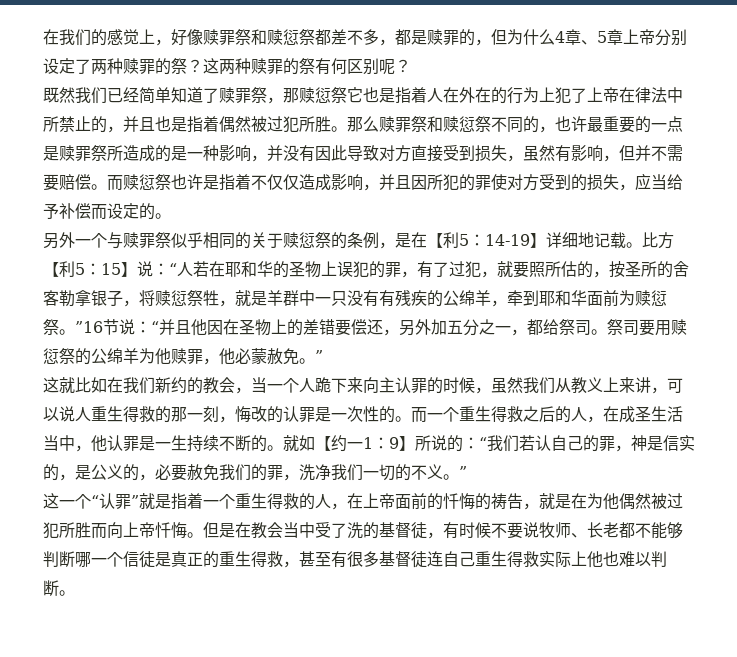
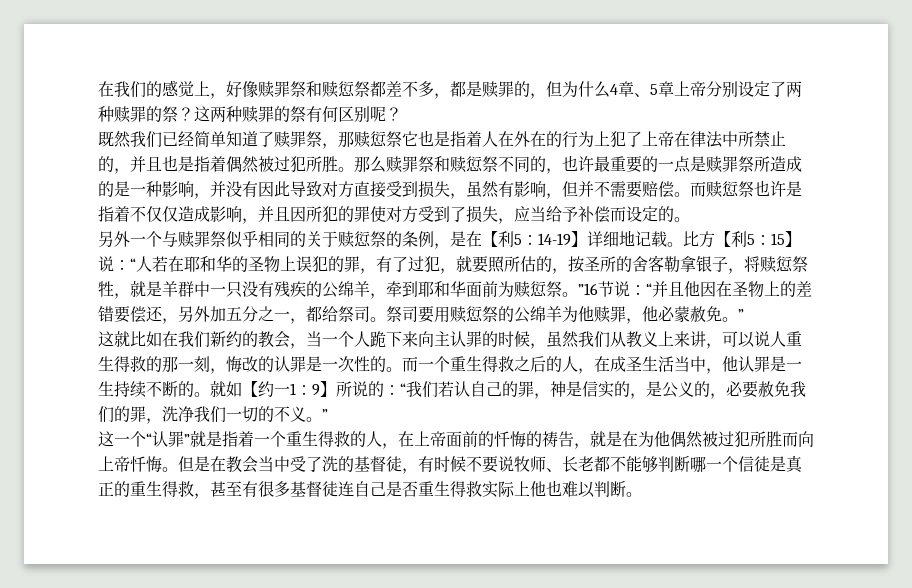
- 而赎愆祭也许是指着不仅仅造成影响，并且因所犯的罪使对方受到的损失，应当给予补偿而设定的。
+ 而赎愆祭也许是指着不仅仅造成影响，并且因所犯的罪使对方受到了损失，应当给予补偿而设定的。
- “人若在耶和华的圣物上误犯的罪，有了过犯，就要照所估的，按圣所的舍客勒拿银子，将赎愆祭牲，就是羊群中一只没有有残疾的公绵羊，牵到耶和华面前为赎愆祭。”16节说：
+ “人若在耶和华的圣物上误犯的罪，有了过犯，就要照所估的，按圣所的舍客勒拿银子，将赎愆祭牲，就是羊群中一只没有残疾的公绵羊，牵到耶和华面前为赎愆祭。”16节说：
- 但是在教会当中受了洗的基督徒，有时候不要说牧师、长老都不能够判断哪一个信徒是真正的重生得救，甚至有很多基督徒连自己重生得救实际上他也难以判断。
+ 但是在教会当中受了洗的基督徒，有时候不要说牧师、长老都不能够判断哪一个信徒是真正的重生得救，甚至有很多基督徒连自己是否重生得救实际上他也难以判断。

